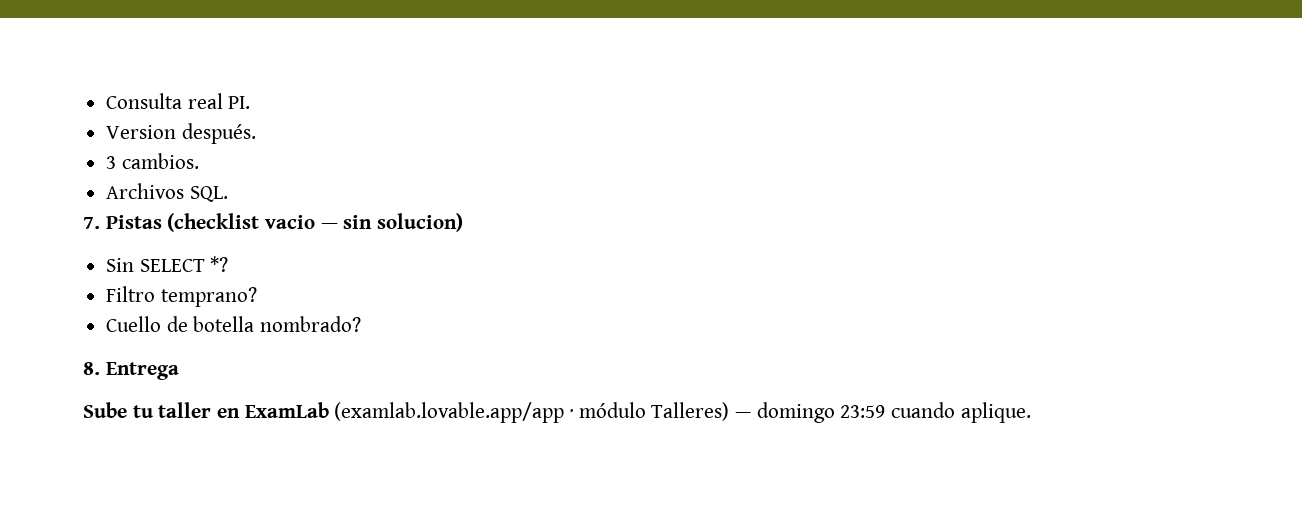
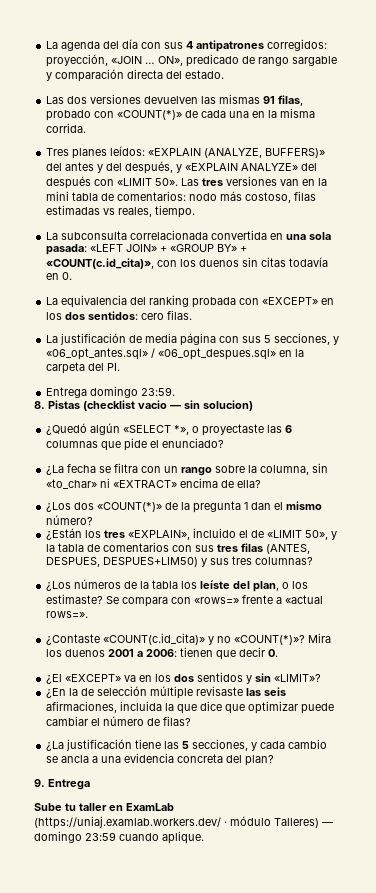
- Consulta real PI.
- Version después.
- 3 cambios.
- Archivos SQL.
- 7. Pistas (checklist vacio — sin solucion)
+ La agenda del día con sus 4 antipatrones corregidos: proyección, «JOIN … ON», predicado de rango sargable y comparación directa del estado.
+ Las dos versiones devuelven las mismas 91 filas, probado con «COUNT(*)» de cada una en la misma corrida.
+ Tres planes leídos: «EXPLAIN (ANALYZE, BUFFERS)» del antes y del después, y «EXPLAIN ANALYZE» del después con «LIMIT 50». Las tres versiones van en la mini tabla de comentarios: nodo más costoso, filas estimadas vs reales, tiempo.
+ La subconsulta correlacionada convertida en una sola pasada: «LEFT JOIN» + «GROUP BY» + «COUNT(c.id_cita)», con los duenos sin citas todavía en 0.
+ La equivalencia del ranking probada con «EXCEPT» en los dos sentidos: cero filas.
+ La justificación de media página con sus 5 secciones, y «06_opt_antes.sql» / «06_opt_despues.sql» en la carpeta del PI.
+ Entrega domingo 23:59.
+ 8. Pistas (checklist vacio — sin solucion)
- Sin SELECT *?
- Filtro temprano?
- Cuello de botella nombrado?
- 8. Entrega
+ ¿Quedó algún «SELECT *», o proyectaste las 6 columnas que pide el enunciado?
+ ¿La fecha se filtra con un rango sobre la columna, sin «to_char» ni «EXTRACT» encima de ella?
+ ¿Los dos «COUNT(*)» de la pregunta 1 dan el mismo número?
+ ¿Están los tres «EXPLAIN», incluido el de «LIMIT 50», y la tabla de comentarios con sus tres filas (ANTES, DESPUES, DESPUES+LIM50) y sus tres columnas?
+ ¿Los números de la tabla los leíste del plan, o los estimaste? Se compara con «rows=» frente a «actual rows=».
+ ¿Contaste «COUNT(c.id_cita)» y no «COUNT(*)»? Mira los duenos 2001 a 2006: tienen que decir 0.
+ ¿El «EXCEPT» va en los dos sentidos y sin «LIMIT»?
+ ¿En la de selección múltiple revisaste las seis afirmaciones, incluida la que dice que optimizar puede cambiar el número de filas?
+ ¿La justificación tiene las 5 secciones, y cada cambio se ancla a una evidencia concreta del plan?
+ 9. Entrega
- Sube tu taller en ExamLab (examlab.lovable.app/app · módulo Talleres) — domingo 23:59 cuando aplique.
+ Sube tu taller en ExamLab (https://uniaj.examlab.workers.dev/ · módulo Talleres) — domingo 23:59 cuando aplique.

